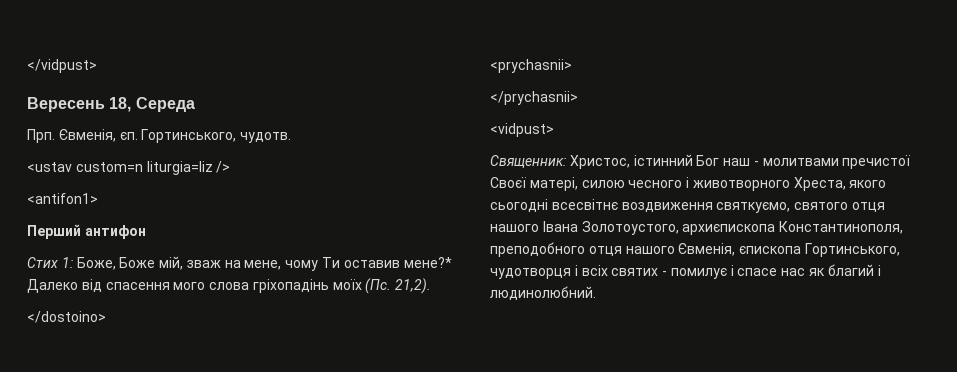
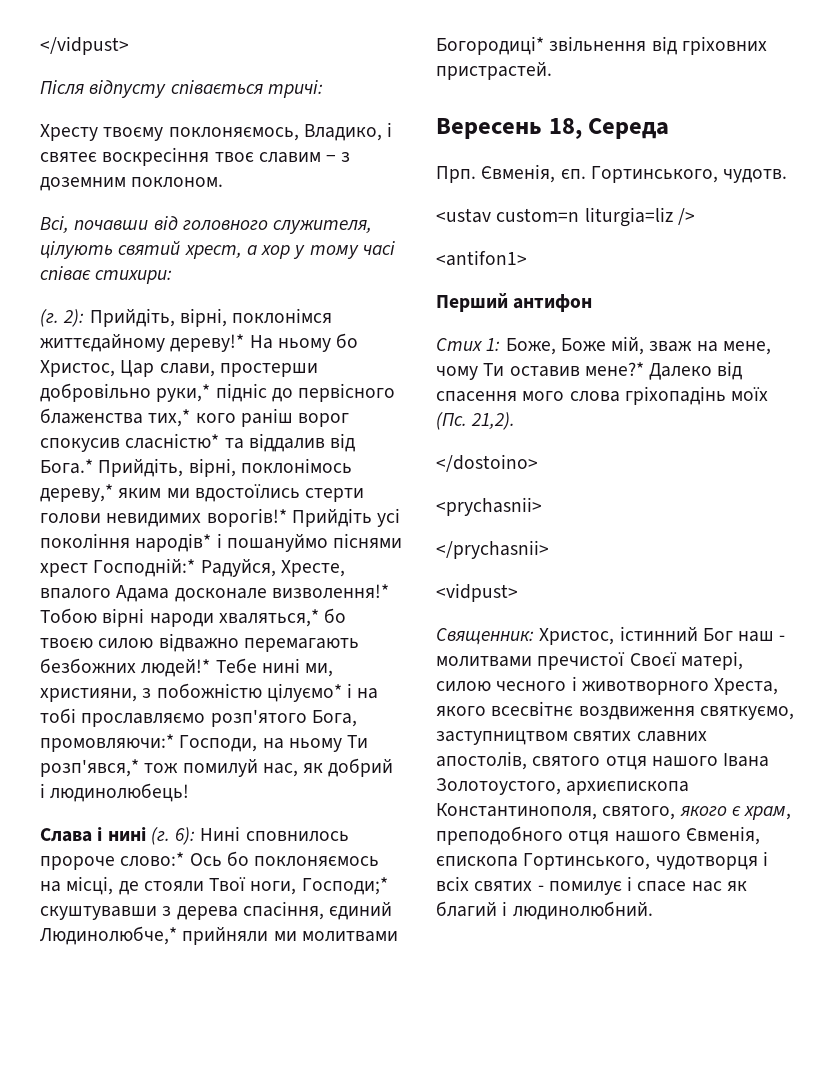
+ Після відпусту співається тричі:
+ Хресту твоєму поклоняємось, Владико, і святеє воскресіння твоє славим − з доземним поклоном.
+ Всі, почавши від головного служителя, цілують святий хрест, а хор у тому часі співає стихири:
+ (г. 2): Прийдіть, вірні, поклонімся життєдайному дереву!* На ньому бо Христос, Цар слави, простерши добровільно руки,* підніс до первісного блаженства тих,* кого раніш ворог спокусив сласністю* та віддалив від Бога.* Прийдіть, вірні, поклонімось дереву,* яким ми вдостоїлись стерти голови невидимих ворогів!* Прийдіть усі покоління народів* і пошануймо піснями хрест Господній:* Радуйся, Хресте, впалого Адама досконале визволення!* Тобою вірні народи хваляться,* бо твоєю силою відважно перемагають безбожних людей!* Тебе нині ми, християни, з побожністю цілуємо* і на тобі прославляємо розп'ятого Бога, промовляючи:* Господи, на ньому Ти розп'явся,* тож помилуй нас, як добрий і людинолюбець!
+ Слава і нині (г. 6): Нині сповнилось пророче слово:* Ось бо поклоняємось на місці, де стояли Твої ноги, Господи;* скуштувавши з дерева спасіння, єдиний Людинолюбче,* прийняли ми молитвами Богородиці* звільнення від гріховних пристрастей.
- Священник: Христос, істинний Бог наш - молитвами пречистої Своєї матері, силою чесного і животворного Хреста, якого сьогодні всесвітнє воздвиження святкуємо, святого отця нашого Івана Золотоустого, архиєпископа Константинополя, преподобного отця нашого Євменія, єпископа Гортинського, чудотворця і всіх святих - помилує і спасе нас як благий і людинолюбний.
+ Священник: Христос, істинний Бог наш - молитвами пречистої Своєї матері, силою чесного і животворного Хреста, якого всесвітнє воздвиження святкуємо, заступництвом святих славних апостолів, святого отця нашого Івана Золотоустого, архиєпископа Константинополя, святого, якого є храм, преподобного отця нашого Євменія, єпископа Гортинського, чудотворця і всіх святих - помилує і спасе нас як благий і людинолюбний.

